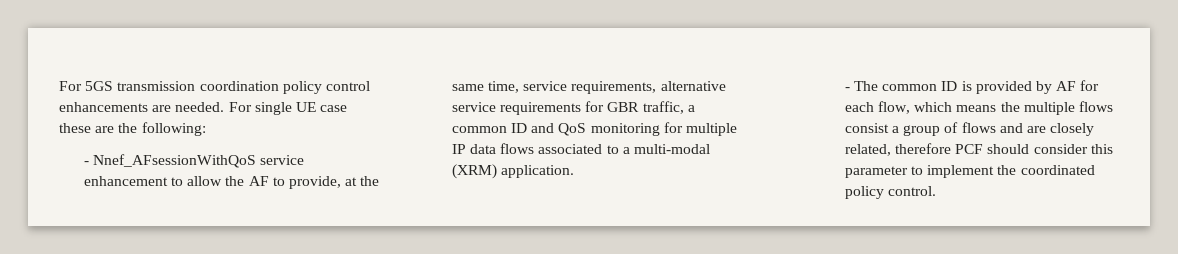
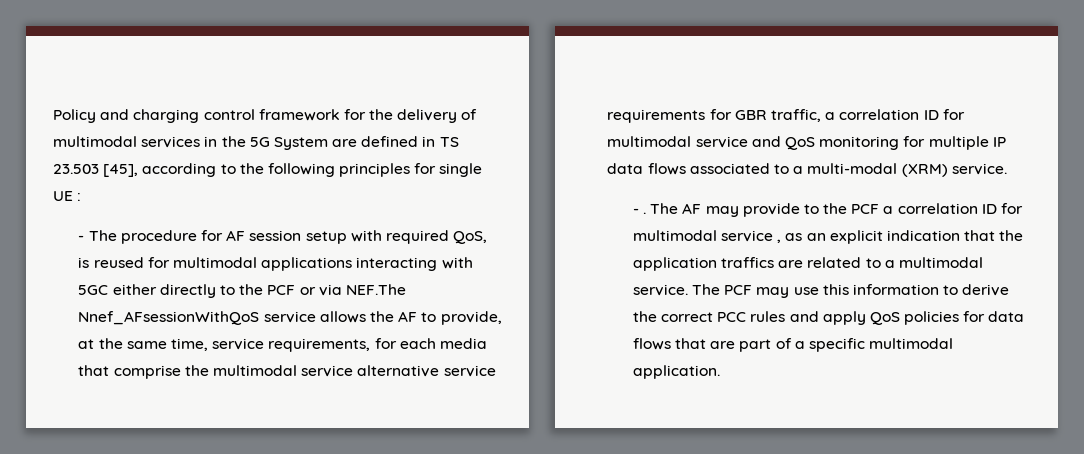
- For 5GS transmission coordination policy control enhancements are needed. For single UE case these are the following:
- - Nnef_AFsessionWithQoS service enhancement to allow the AF to provide, at the same time, service requirements, alternative service requirements for GBR traffic, a common ID and QoS monitoring for multiple IP data flows associated to a multi-modal (XRM) application.
- - The common ID is provided by AF for each flow, which means the multiple flows consist a group of flows and are closely related, therefore PCF should consider this parameter to implement the coordinated policy control.
+ Policy and charging control framework for the delivery of multimodal services in the 5G System are defined in TS 23.503 [45], according to the following principles for single UE :
+ - The procedure for AF session setup with required QoS, is reused for multimodal applications interacting with 5GC either directly to the PCF or via NEF.The Nnef_AFsessionWithQoS service allows the AF to provide, at the same time, service requirements, for each media that comprise the multimodal service alternative service requirements for GBR traffic, a correlation ID for multimodal service and QoS monitoring for multiple IP data flows associated to a multi-modal (XRM) service.
+ - . The AF may provide to the PCF a correlation ID for multimodal service , as an explicit indication that the application traffics are related to a multimodal service. The PCF may use this information to derive the correct PCC rules and apply QoS policies for data flows that are part of a specific multimodal application.

